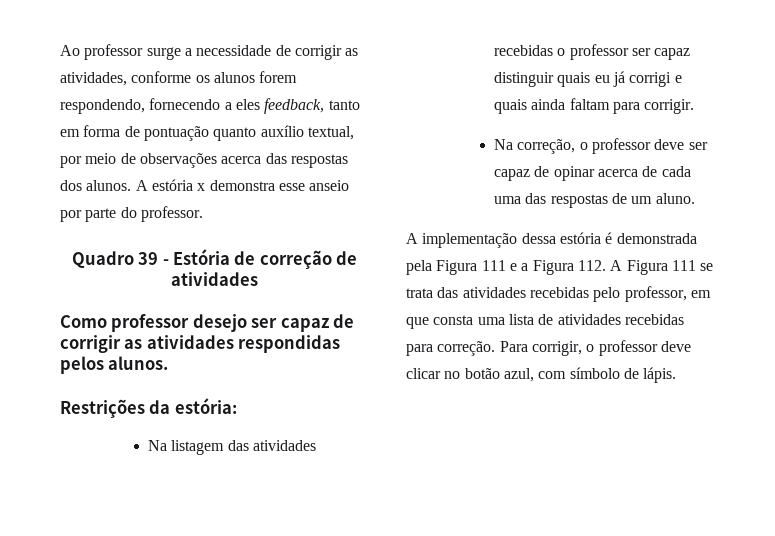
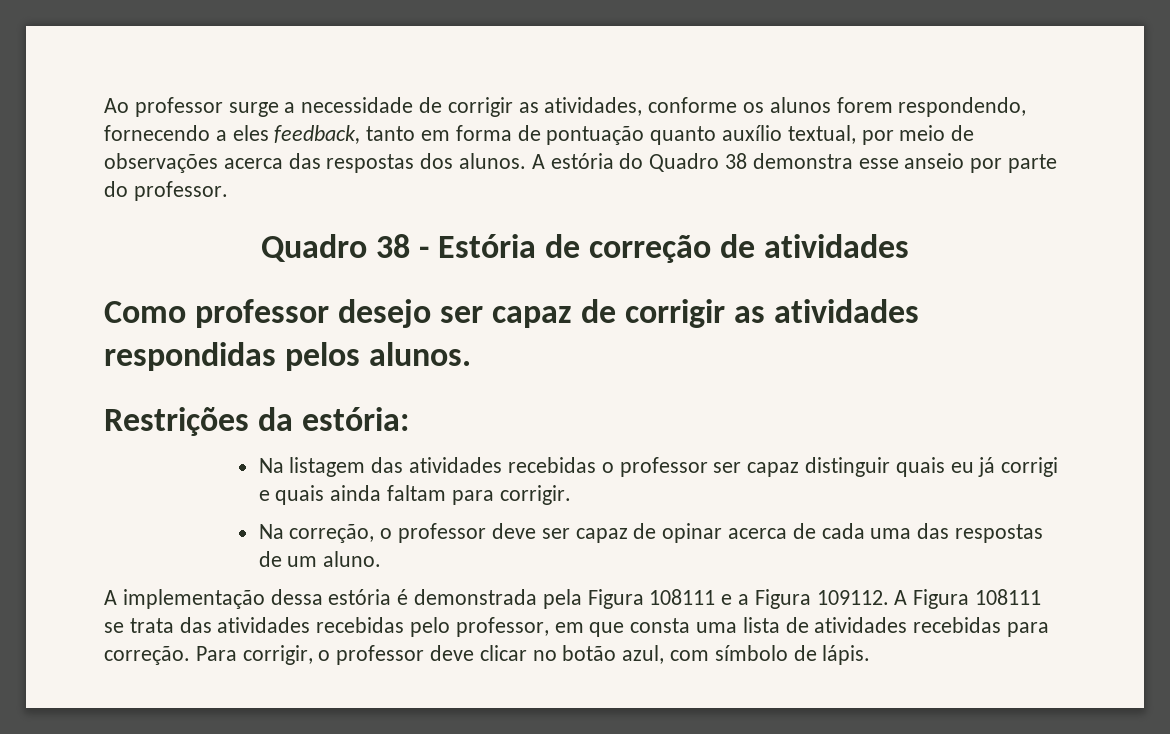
- A estória x demonstra esse anseio por parte do professor.
+ A estória do Quadro 38 demonstra esse anseio por parte do professor.
- Quadro 39 - Estória de correção de atividades
+ Quadro 38 - Estória de correção de atividades
- A implementação dessa estória é demonstrada pela Figura 111 e a Figura 112. A Figura 111 se trata das atividades recebidas pelo professor, em que consta uma lista de atividades recebidas para correção.
+ A implementação dessa estória é demonstrada pela Figura 108111 e a Figura 109112. A Figura 108111 se trata das atividades recebidas pelo professor, em que consta uma lista de atividades recebidas para correção.

